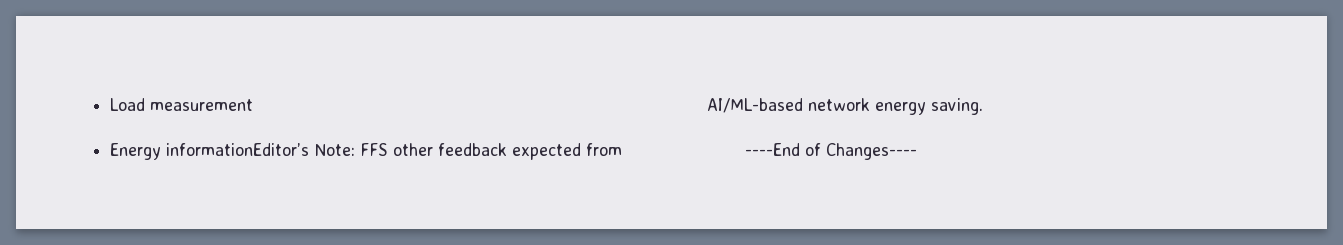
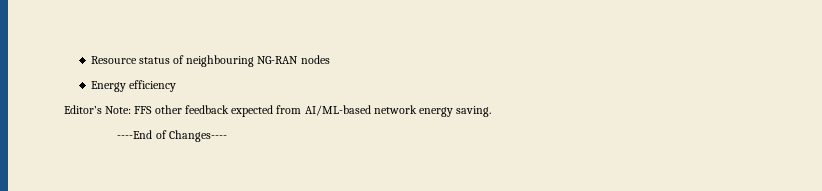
- Load measurement
+ Resource status of neighbouring NG-RAN nodes
- Energy informationEditor’s Note: FFS other feedback expected from AI/ML-based network energy saving.
+ Energy efficiency
+ Editor’s Note: FFS other feedback expected from AI/ML-based network energy saving.

